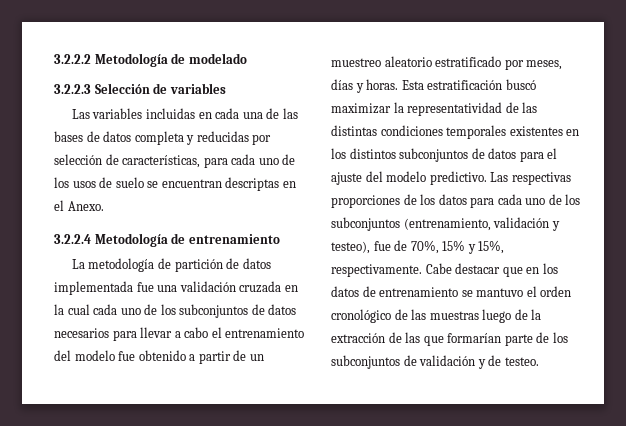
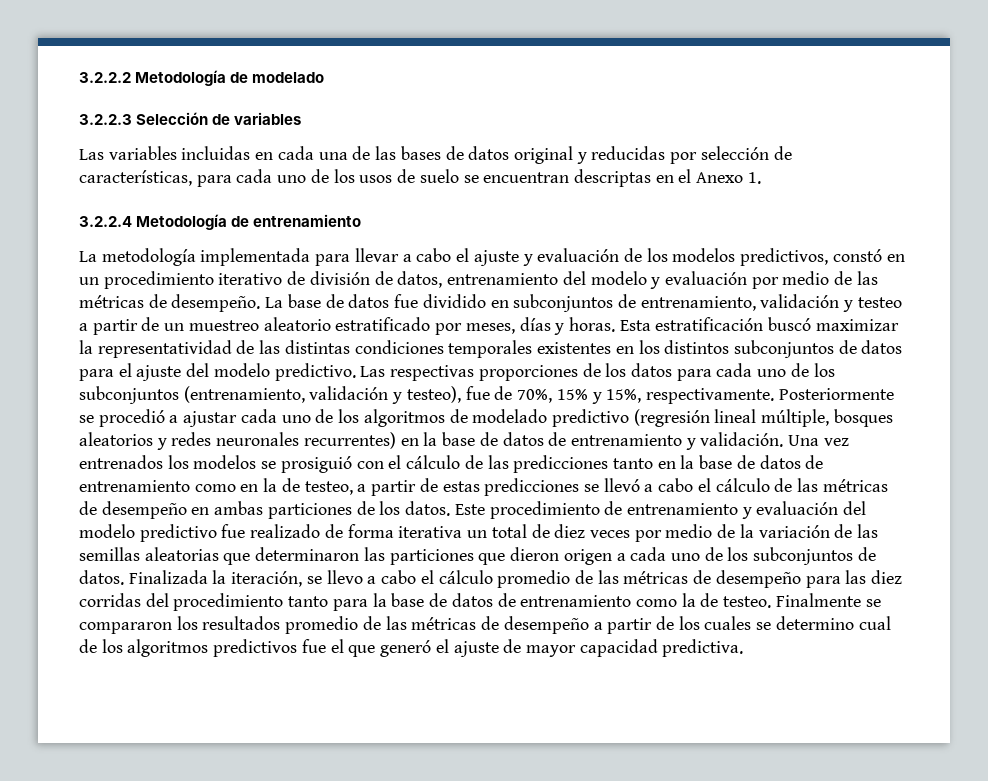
- Las variables incluidas en cada una de las bases de datos completa y reducidas por selección de características, para cada uno de los usos de suelo se encuentran descriptas en el Anexo.
+ Las variables incluidas en cada una de las bases de datos original y reducidas por selección de características, para cada uno de los usos de suelo se encuentran descriptas en el Anexo 1.
- La metodología de partición de datos implementada fue una validación cruzada en la cual cada uno de los subconjuntos de datos necesarios para llevar a cabo el entrenamiento del modelo fue obtenido a partir de un muestreo aleatorio estratificado por meses, días y horas.
+ La metodología implementada para llevar a cabo el ajuste y evaluación de los modelos predictivos, constó en un procedimiento iterativo de división de datos, entrenamiento del modelo y evaluación por medio de las métricas de desempeño. La base de datos fue dividido en subconjuntos de entrenamiento, validación y testeo a partir de un muestreo aleatorio estratificado por meses, días y horas.
- Cabe destacar que en los datos de entrenamiento se mantuvo el orden cronológico de las muestras luego de la extracción de las que formarían parte de los subconjuntos de validación y de testeo.
+ Posteriormente se procedió a ajustar cada uno de los algoritmos de modelado predictivo (regresión lineal múltiple, bosques aleatorios y redes neuronales recurrentes) en la base de datos de entrenamiento y validación. Una vez entrenados los modelos se prosiguió con el cálculo de las predicciones tanto en la base de datos de entrenamiento como en la de testeo, a partir de estas predicciones se llevó a cabo el cálculo de las métricas de desempeño en ambas particiones de los datos. Este procedimiento de entrenamiento y evaluación del modelo predictivo fue realizado de forma iterativa un total de diez veces por medio de la variación de las semillas aleatorias que determinaron las particiones que dieron origen a cada uno de los subconjuntos de datos. Finalizada la iteración, se llevo a cabo el cálculo promedio de las métricas de desempeño para las diez corridas del procedimiento tanto para la base de datos de entrenamiento como la de testeo. Finalmente se compararon los resultados promedio de las métricas de desempeño a partir de los cuales se determino cual de los algoritmos predictivos fue el que generó el ajuste de mayor capacidad predictiva.

